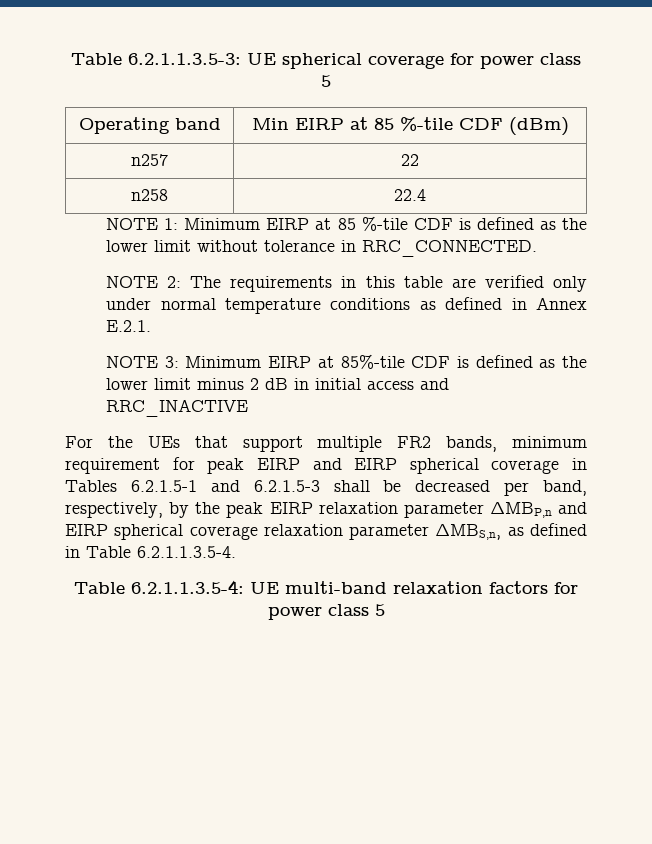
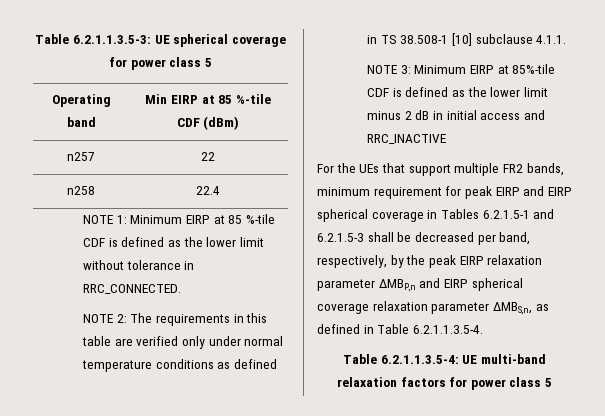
- NOTE 2: The requirements in this table are verified only under normal temperature conditions as defined in Annex E.2.1.
+ NOTE 2: The requirements in this table are verified only under normal temperature conditions as defined in TS 38.508-1 [10] subclause 4.1.1.

